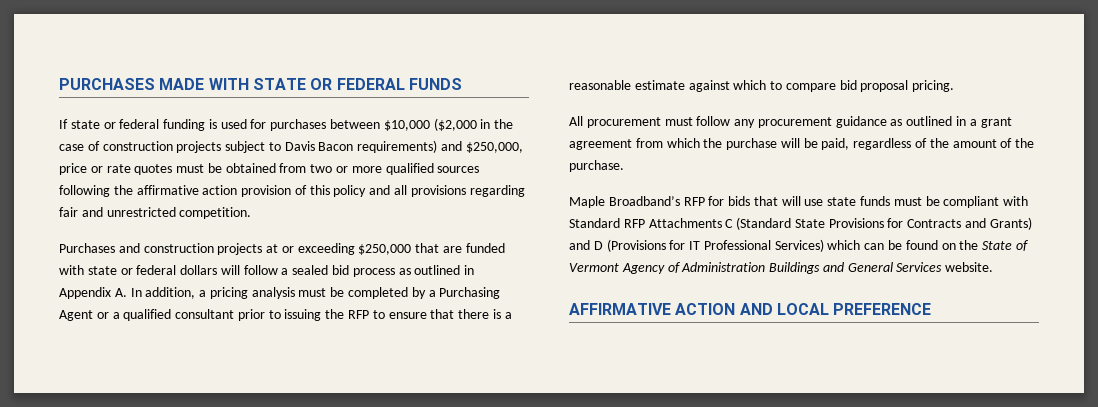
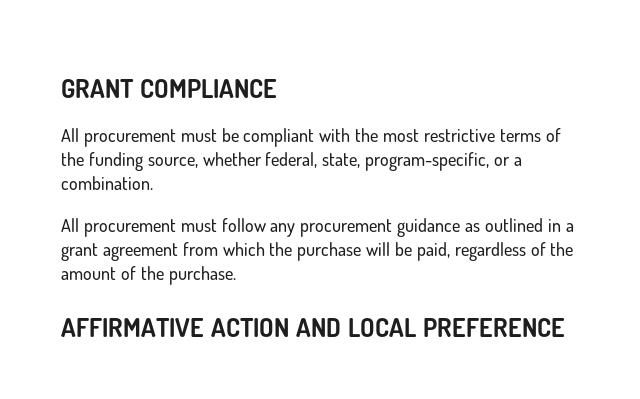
- PURCHASES MADE WITH STATE OR FEDERAL FUNDS
- If state or federal funding is used for purchases between $10,000 ($2,000 in the case of construction projects subject to Davis Bacon requirements) and $250,000, price or rate quotes must be obtained from two or more qualified sources following the affirmative action provision of this policy and all provisions regarding fair and unrestricted competition.
- Purchases and construction projects at or exceeding $250,000 that are funded with state or federal dollars will follow a sealed bid process as outlined in Appendix A. In addition, a pricing analysis must be completed by a Purchasing Agent or a qualified consultant prior to issuing the RFP to ensure that there is a reasonable estimate against which to compare bid proposal pricing.
+ GRANT COMPLIANCE
+ All procurement must be compliant with the most restrictive terms of the funding source, whether federal, state, program-specific, or a combination.
- Maple Broadband’s RFP for bids that will use state funds must be compliant with Standard RFP Attachments C (Standard State Provisions for Contracts and Grants) and D (Provisions for IT Professional Services) which can be found on the State of Vermont Agency of Administration Buildings and General Services website.

